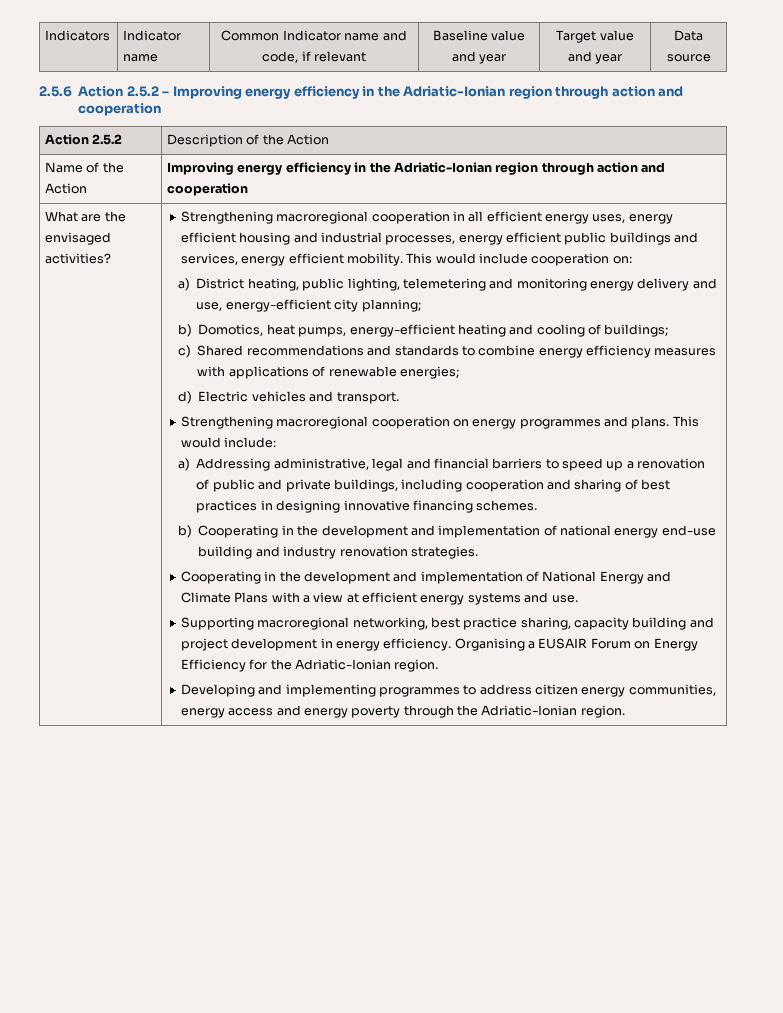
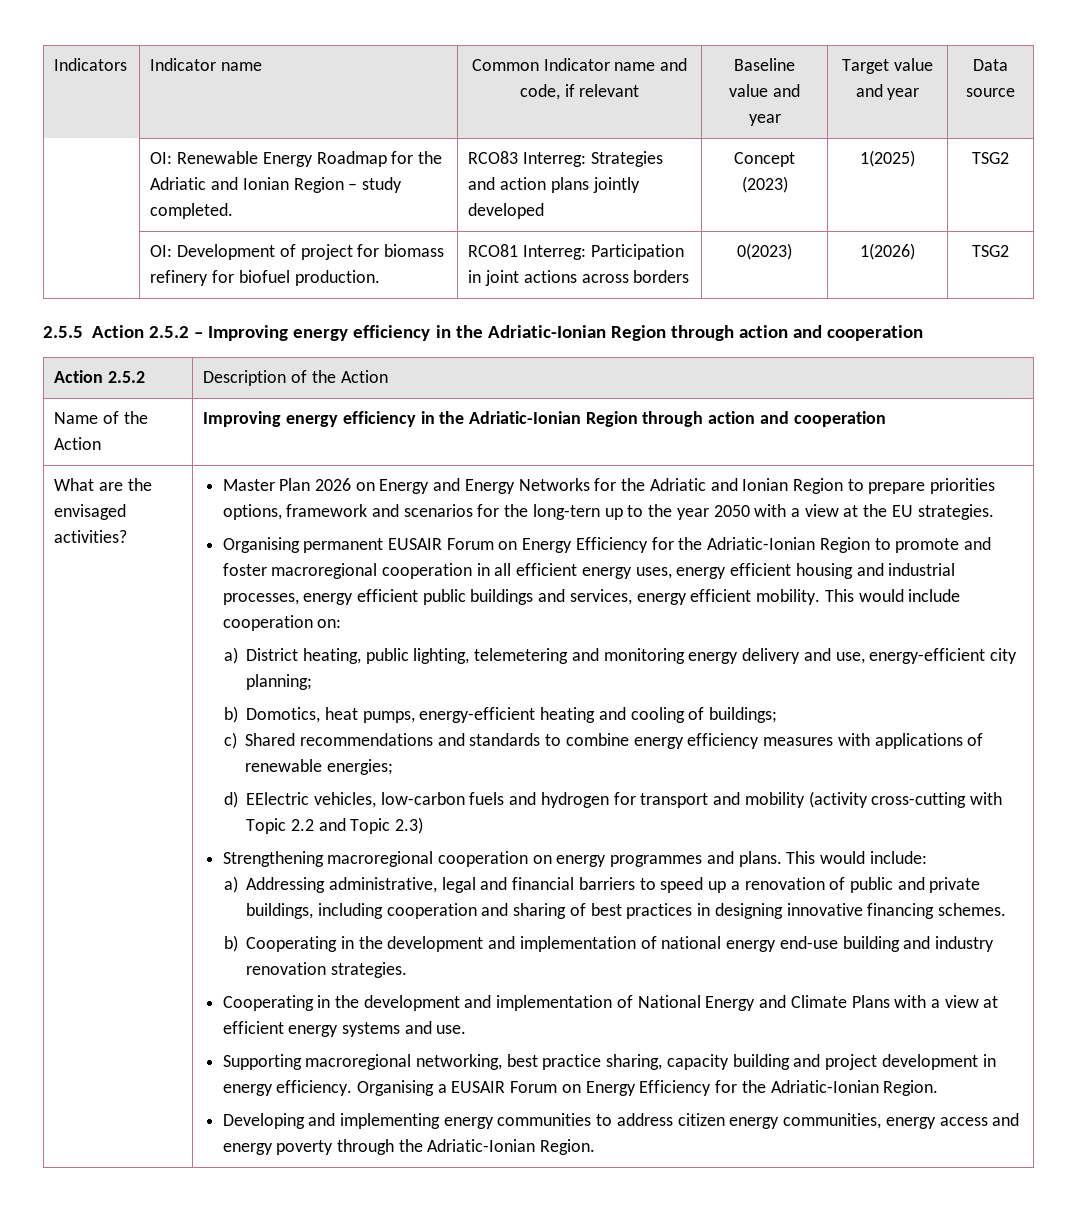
- 2.5.6 Action 2.5.2 – Improving energy efficiency in the Adriatic-Ionian region through action and cooperation
+ | OI: Renewable Energy Roadmap for the Adriatic and Ionian Region – study completed. | RCO83 Interreg: Strategies and action plans jointly developed | Concept (2023) | 1(2025) | TSG2
+ | OI: Development of project for biomass refinery for biofuel production. | RCO81 Interreg: Participation in joint actions across borders | 0(2023) | 1(2026) | TSG2
+ 2.5.5 Action 2.5.2 – Improving energy efficiency in the Adriatic-Ionian Region through action and cooperation
- Name of the Action | Improving energy efficiency in the Adriatic-Ionian region through action and cooperation
+ Name of the Action | Improving energy efficiency in the Adriatic-Ionian Region through action and cooperation
- Strengthening macroregional cooperation in all efficient energy uses, energy efficient housing and industrial processes, energy efficient public buildings and services, energy efficient mobility.
+ Master Plan 2026 on Energy and Energy Networks for the Adriatic and Ionian Region to prepare priorities options, framework and scenarios for the long-tern up to the year 2050 with a view at the EU strategies.
+ Organising permanent EUSAIR Forum on Energy Efficiency for the Adriatic-Ionian Region to promote and foster macroregional cooperation in all efficient energy uses, energy efficient housing and industrial processes, energy efficient public buildings and services, energy efficient mobility.
- d) Electric vehicles and transport.
+ d) EElectric vehicles, low-carbon fuels and hydrogen for transport and mobility (activity cross-cutting with Topic 2.2 and Topic 2.3)
- Organising a EUSAIR Forum on Energy Efficiency for the Adriatic-Ionian region.
+ Organising a EUSAIR Forum on Energy Efficiency for the Adriatic-Ionian Region.
- Developing and implementing programmes to address citizen energy communities, energy access and energy poverty through the Adriatic-Ionian region.
+ Developing and implementing energy communities to address citizen energy communities, energy access and energy poverty through the Adriatic-Ionian Region.

